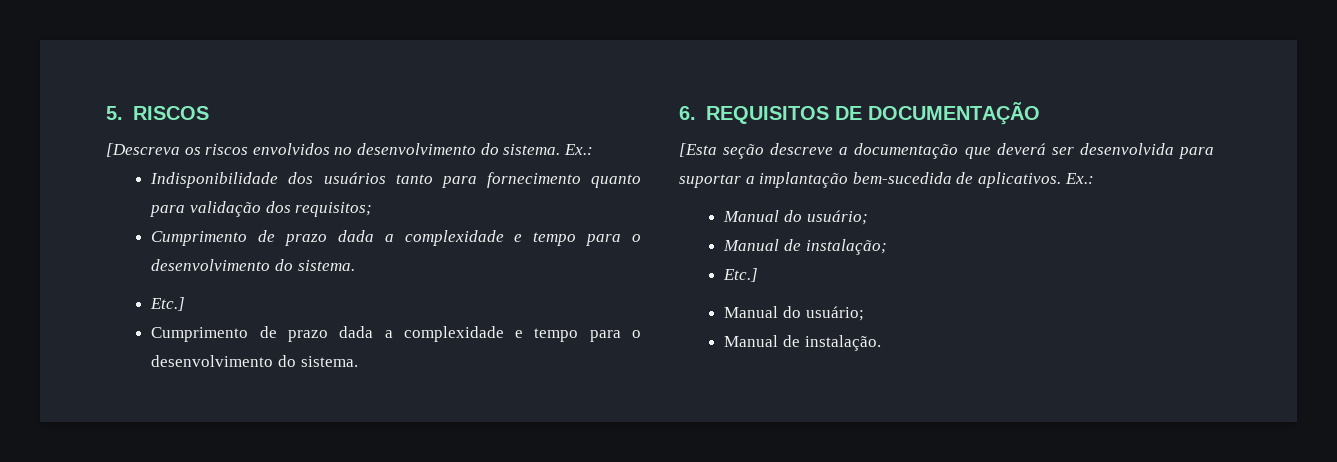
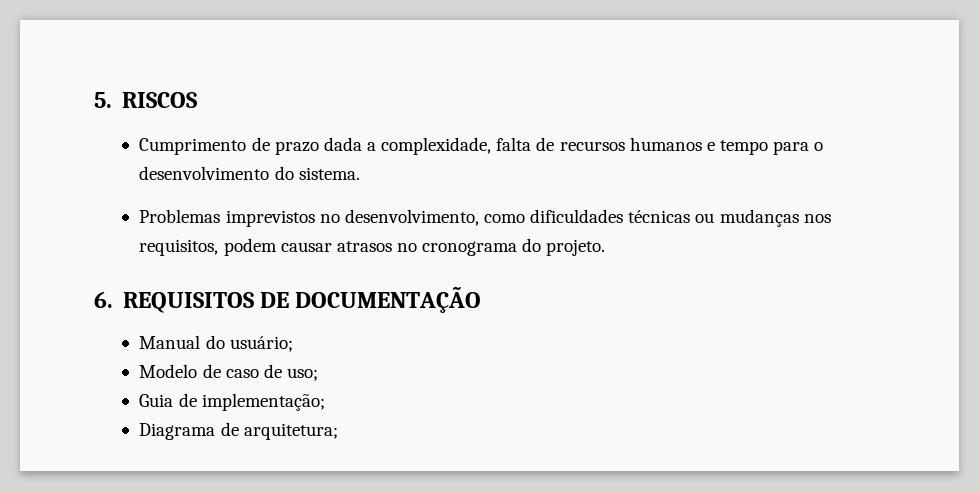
- [Descreva os riscos envolvidos no desenvolvimento do sistema. Ex.:
- Indisponibilidade dos usuários tanto para fornecimento quanto para validação dos requisitos;
- Cumprimento de prazo dada a complexidade e tempo para o desenvolvimento do sistema.
- Etc.]
- Cumprimento de prazo dada a complexidade e tempo para o desenvolvimento do sistema.
+ Cumprimento de prazo dada a complexidade, falta de recursos humanos e tempo para o desenvolvimento do sistema.
+ Problemas imprevistos no desenvolvimento, como dificuldades técnicas ou mudanças nos requisitos, podem causar atrasos no cronograma do projeto.
  6. REQUISITOS DE DOCUMENTAÇÃO
- [Esta seção descreve a documentação que deverá ser desenvolvida para suportar a implantação bem-sucedida de aplicativos. Ex.:
  Manual do usuário;
- Manual de instalação;
- Etc.]
- Manual do usuário;
- Manual de instalação.
+ Modelo de caso de uso;
+ Guia de implementação;
+ Diagrama de arquitetura;

